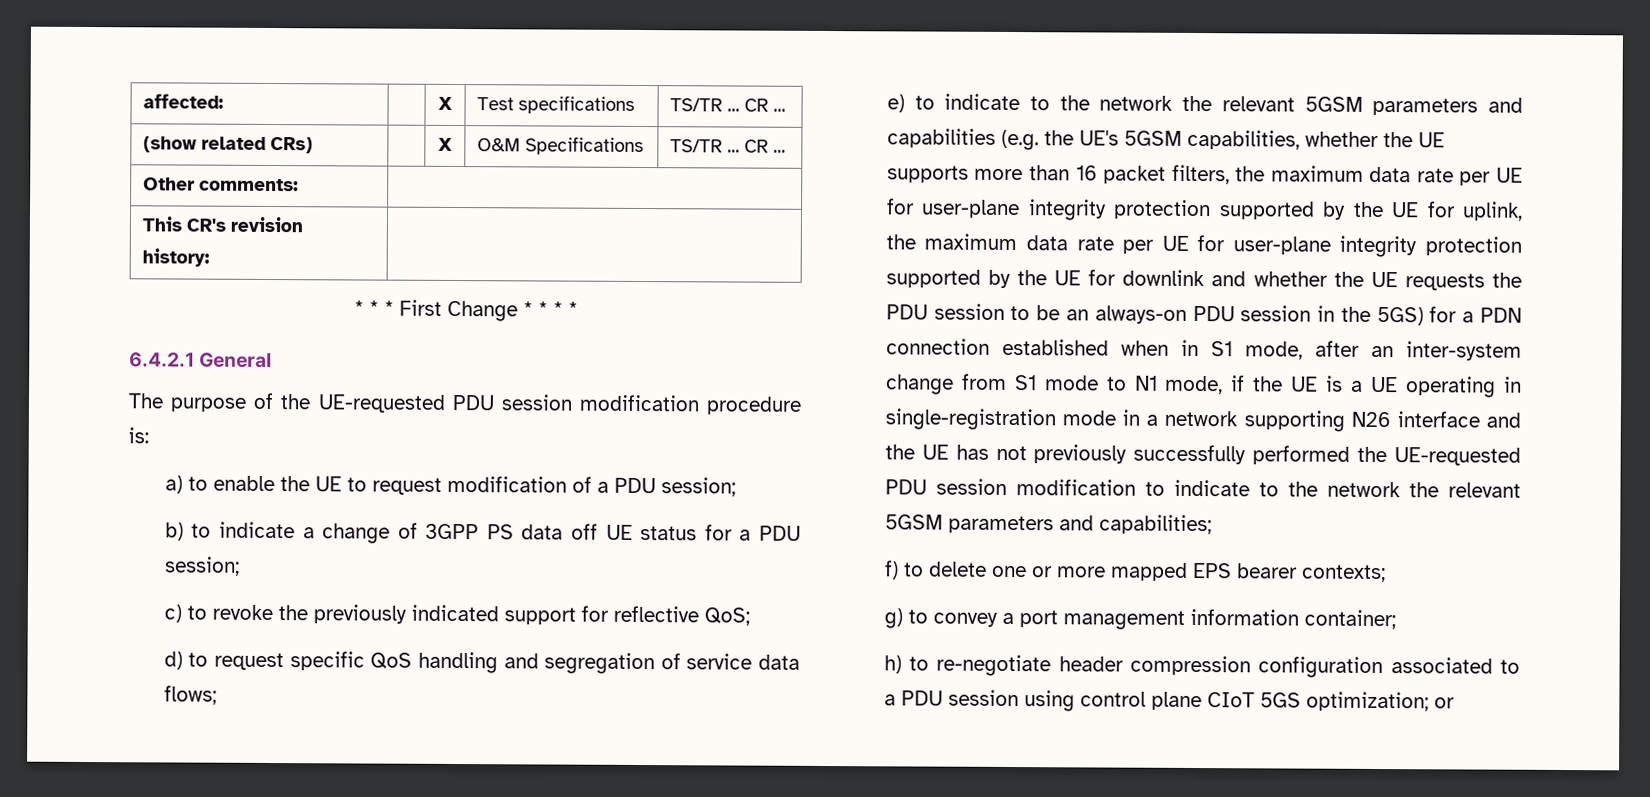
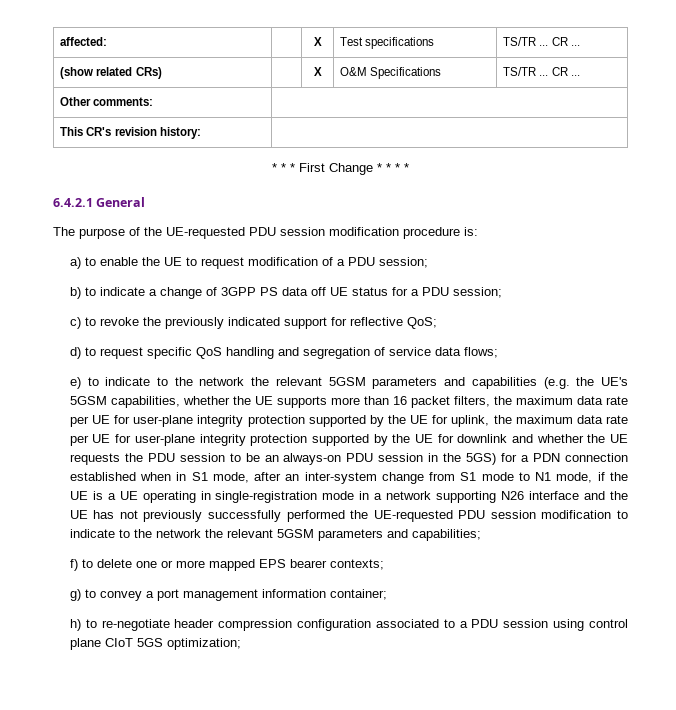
- h) to re-negotiate header compression configuration associated to a PDU session using control plane CIoT 5GS optimization; or
+ h) to re-negotiate header compression configuration associated to a PDU session using control plane CIoT 5GS optimization;

